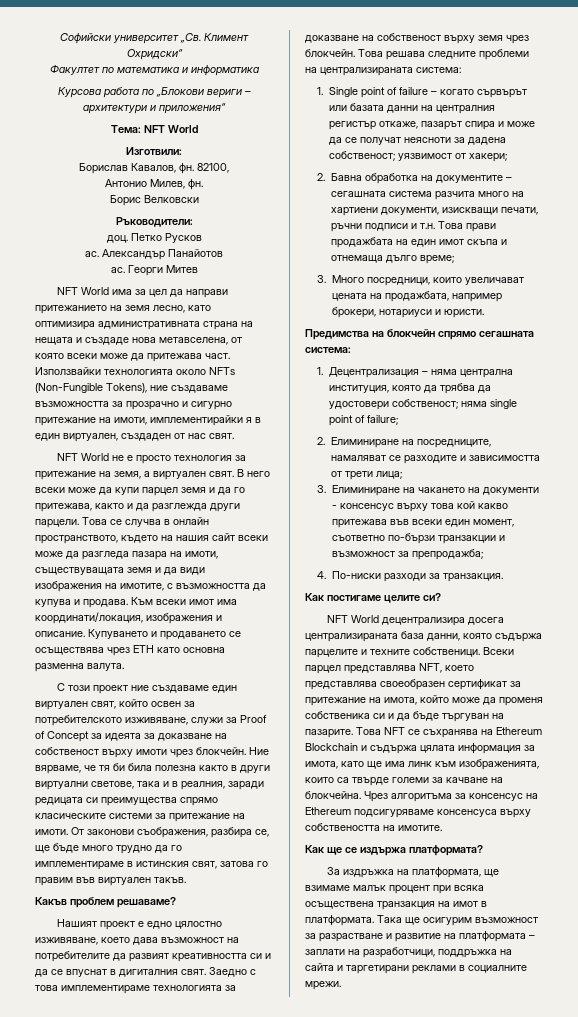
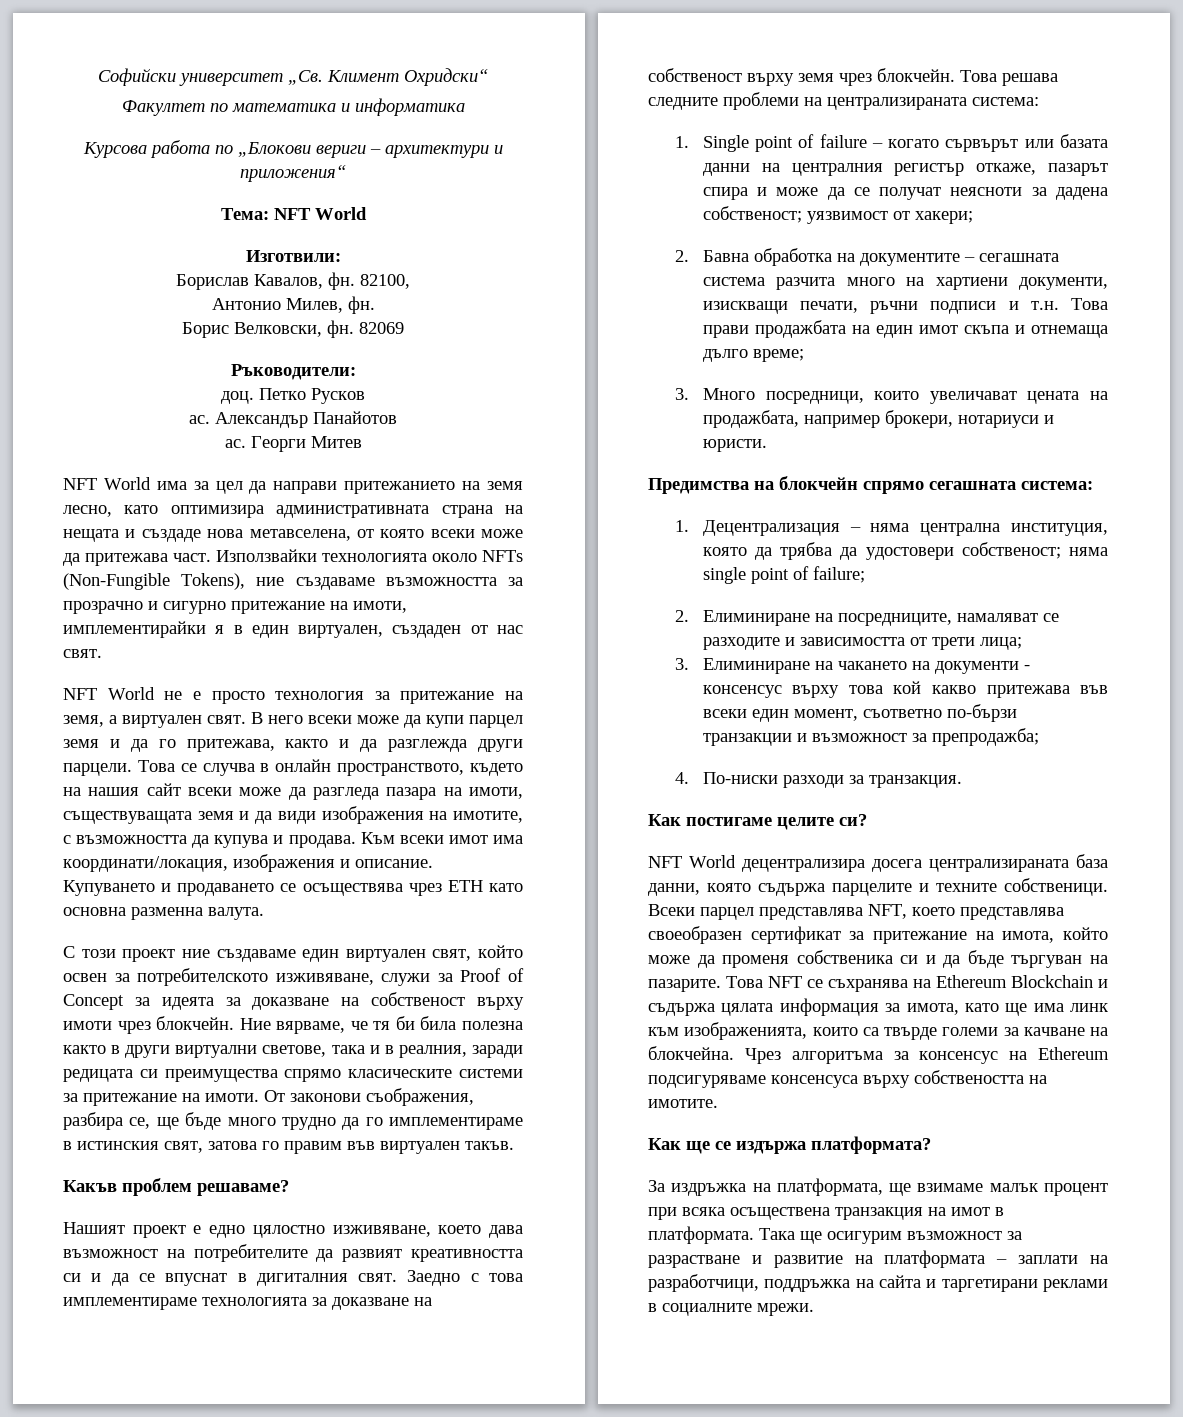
- Борис Велковски
+ Борис Велковски, фн. 82069

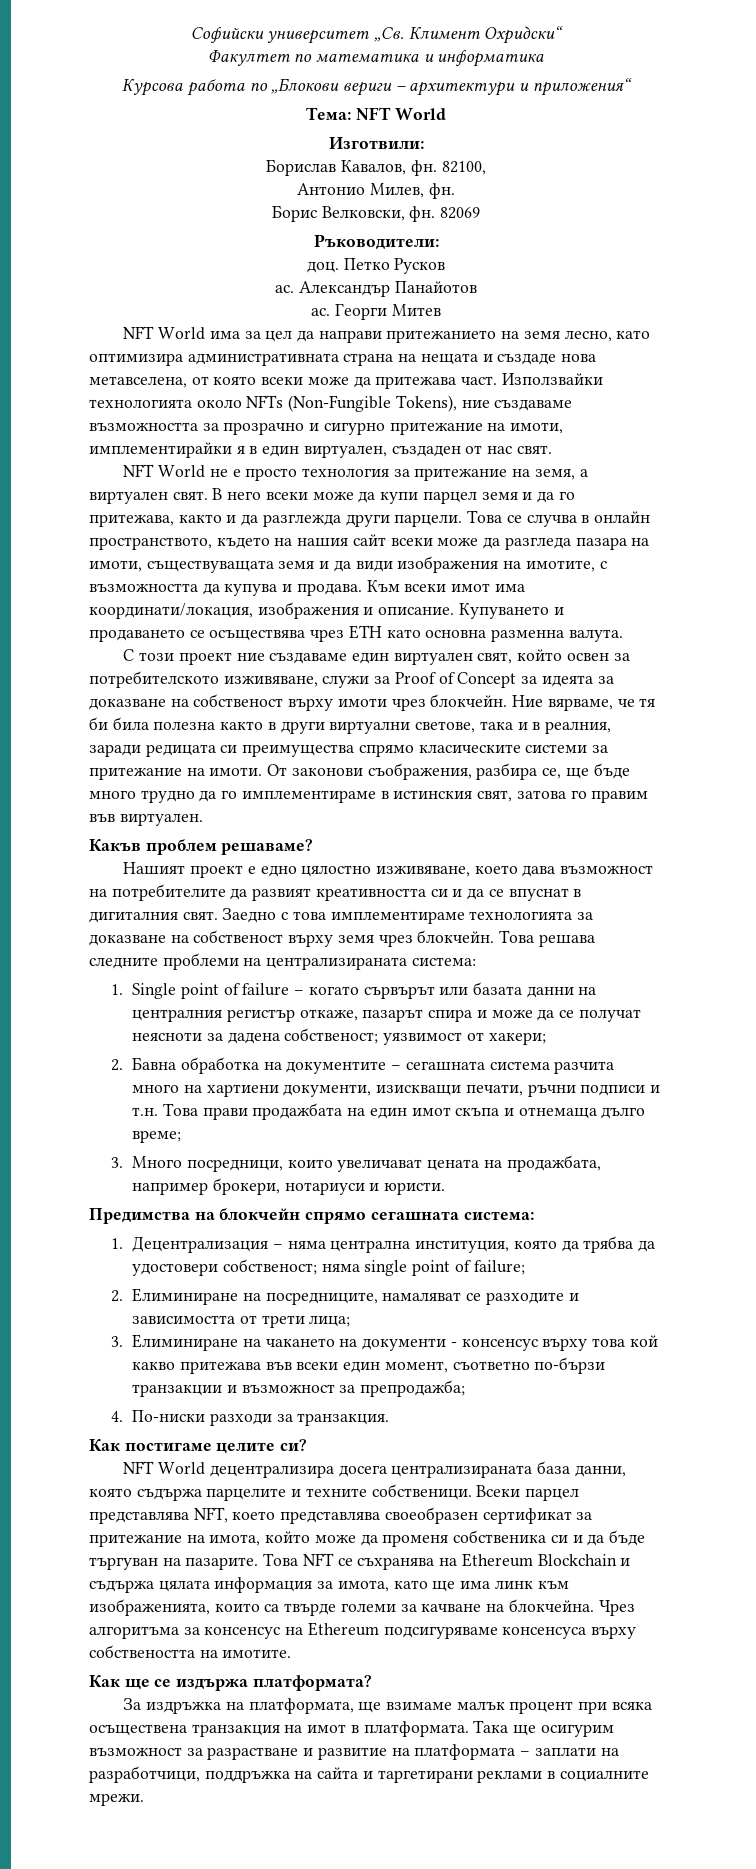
- От законови съображения, разбира се, ще бъде много трудно да го имплементираме в истинския свят, затова го правим във виртуален такъв.
+ От законови съображения, разбира се, ще бъде много трудно да го имплементираме в истинския свят, затова го правим във виртуален.

